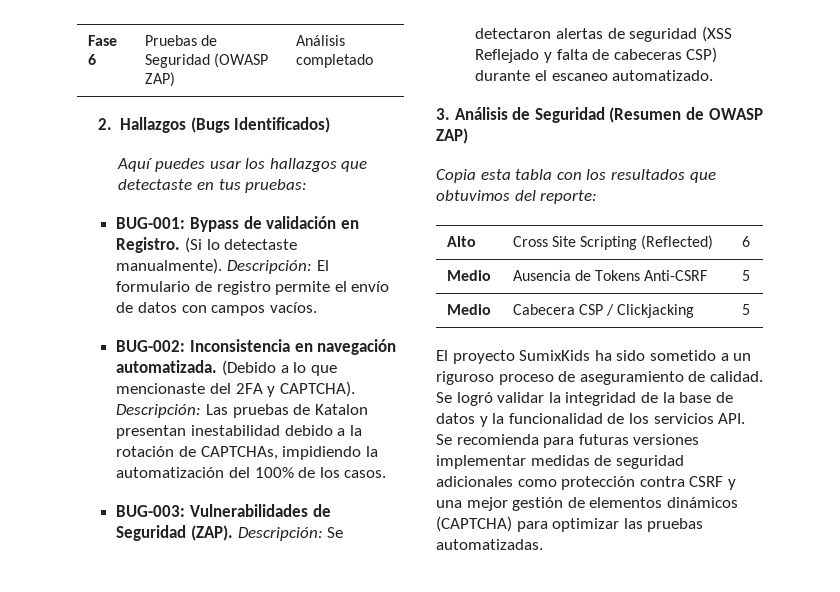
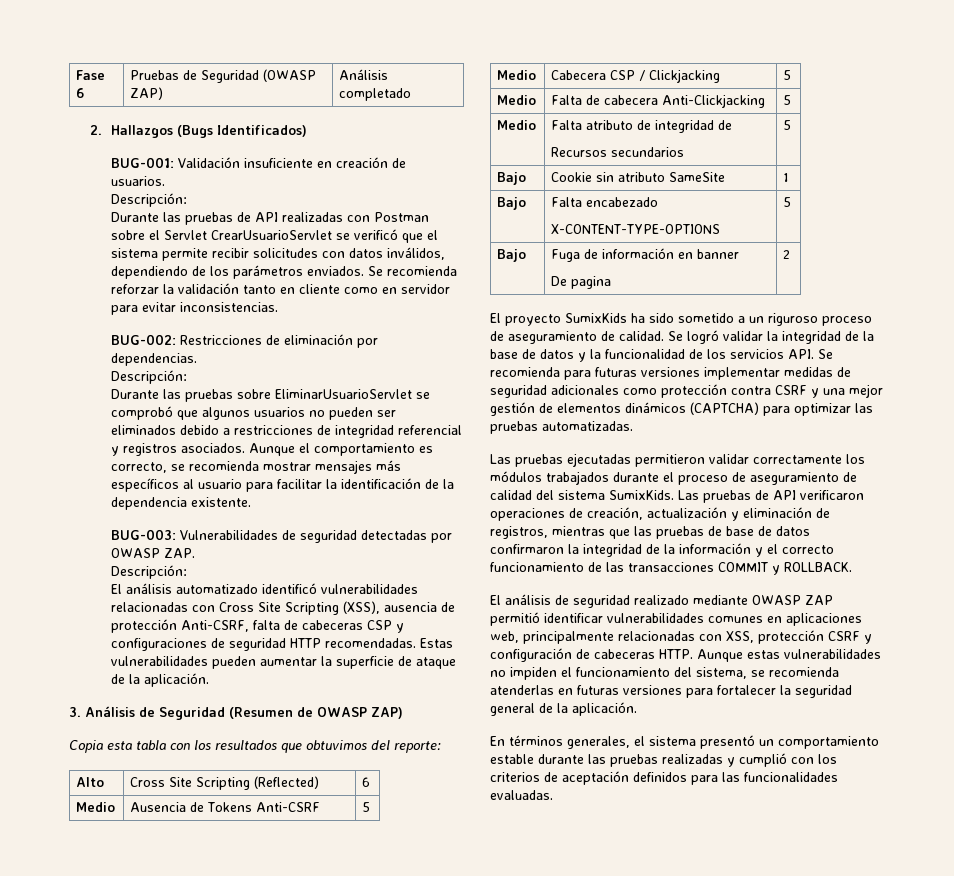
- Aquí puedes usar los hallazgos que detectaste en tus pruebas:
- BUG-001: Bypass de validación en Registro. (Si lo detectaste manualmente). Descripción: El formulario de registro permite el envío de datos con campos vacíos.
- BUG-002: Inconsistencia en navegación automatizada. (Debido a lo que mencionaste del 2FA y CAPTCHA). Descripción: Las pruebas de Katalon presentan inestabilidad debido a la rotación de CAPTCHAs, impidiendo la automatización del 100% de los casos.
- BUG-003: Vulnerabilidades de Seguridad (ZAP). Descripción: Se detectaron alertas de seguridad (XSS Reflejado y falta de cabeceras CSP) durante el escaneo automatizado.
+ BUG-001: Validación insuficiente en creación de usuarios.
+ Descripción:
+ Durante las pruebas de API realizadas con Postman sobre el Servlet CrearUsuarioServlet se verificó que el sistema permite recibir solicitudes con datos inválidos, dependiendo de los parámetros enviados. Se recomienda reforzar la validación tanto en cliente como en servidor para evitar inconsistencias.
+ BUG-002: Restricciones de eliminación por dependencias.
+ Descripción:
+ Durante las pruebas sobre EliminarUsuarioServlet se comprobó que algunos usuarios no pueden ser eliminados debido a restricciones de integridad referencial y registros asociados. Aunque el comportamiento es correcto, se recomienda mostrar mensajes más específicos al usuario para facilitar la identificación de la dependencia existente.
+ BUG-003: Vulnerabilidades de seguridad detectadas por OWASP ZAP.
+ Descripción:
+ El análisis automatizado identificó vulnerabilidades relacionadas con Cross Site Scripting (XSS), ausencia de protección Anti-CSRF, falta de cabeceras CSP y configuraciones de seguridad HTTP recomendadas. Estas vulnerabilidades pueden aumentar la superficie de ataque de la aplicación.
+ Medio | Falta de cabecera Anti-Clickjacking | 5
+ Medio | Falta atributo de integridad de
+ Recursos secundarios | 5
+ Bajo | Cookie sin atributo SameSite | 1
+ Bajo | Falta encabezado
+ X-CONTENT-TYPE-OPTIONS | 5
+ Bajo | Fuga de información en banner
+ De pagina | 2
+ Las pruebas ejecutadas permitieron validar correctamente los módulos trabajados durante el proceso de aseguramiento de calidad del sistema SumixKids. Las pruebas de API verificaron operaciones de creación, actualización y eliminación de registros, mientras que las pruebas de base de datos confirmaron la integridad de la información y el correcto funcionamiento de las transacciones COMMIT y ROLLBACK.
+ El análisis de seguridad realizado mediante OWASP ZAP permitió identificar vulnerabilidades comunes en aplicaciones web, principalmente relacionadas con XSS, protección CSRF y configuración de cabeceras HTTP. Aunque estas vulnerabilidades no impiden el funcionamiento del sistema, se recomienda atenderlas en futuras versiones para fortalecer la seguridad general de la aplicación.
+ En términos generales, el sistema presentó un comportamiento estable durante las pruebas realizadas y cumplió con los criterios de aceptación definidos para las funcionalidades evaluadas.

